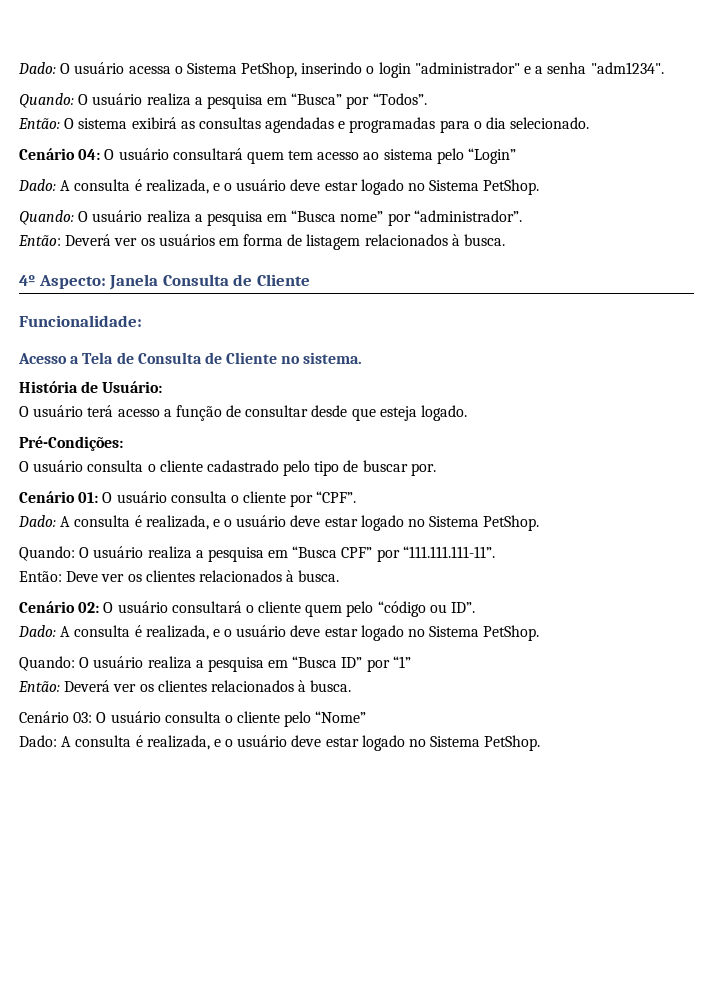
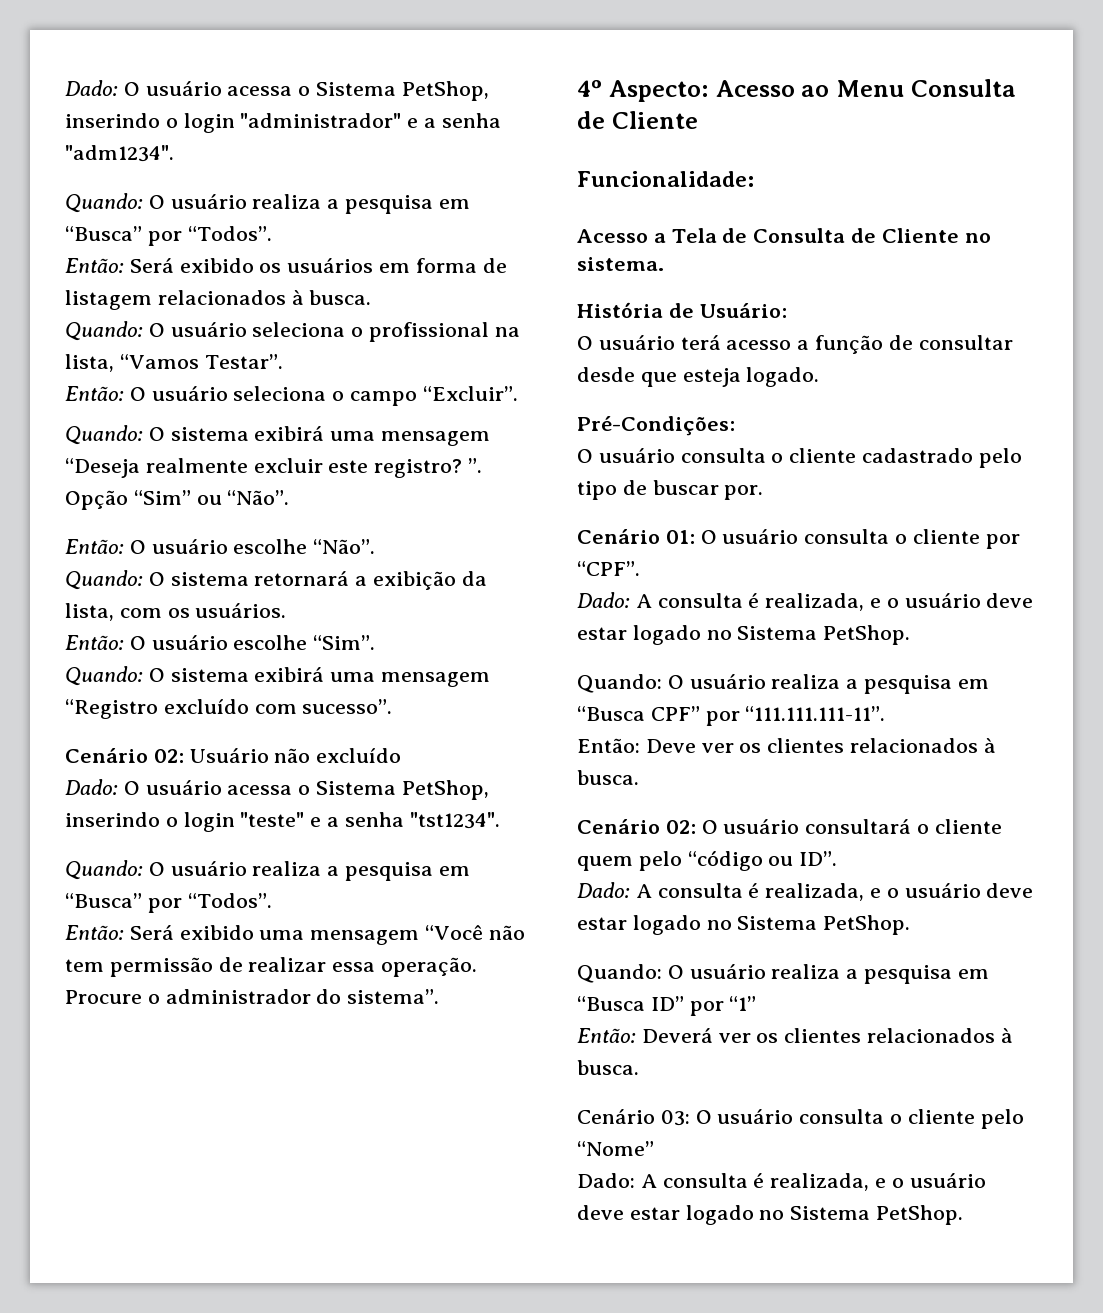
- Então: O sistema exibirá as consultas agendadas e programadas para o dia selecionado.
- Cenário 04: O usuário consultará quem tem acesso ao sistema pelo “Login”
- Dado: A consulta é realizada, e o usuário deve estar logado no Sistema PetShop.
- Quando: O usuário realiza a pesquisa em “Busca nome” por “administrador”.
- Então: Deverá ver os usuários em forma de listagem relacionados à busca.
+ Então: Será exibido os usuários em forma de listagem relacionados à busca.
+ Quando: O usuário seleciona o profissional na lista, “Vamos Testar”.
+ Então: O usuário seleciona o campo “Excluir”.
+ Quando: O sistema exibirá uma mensagem “Deseja realmente excluir este registro? ”. Opção “Sim” ou “Não”.
+ Então: O usuário escolhe “Não”.
+ Quando: O sistema retornará a exibição da lista, com os usuários.
+ Então: O usuário escolhe “Sim”.
+ Quando: O sistema exibirá uma mensagem “Registro excluído com sucesso”.
+ Cenário 02: Usuário não excluído
+ Dado: O usuário acessa o Sistema PetShop, inserindo o login "teste" e a senha "tst1234".
+ Quando: O usuário realiza a pesquisa em “Busca” por “Todos”.
+ Então: Será exibido uma mensagem “Você não tem permissão de realizar essa operação. Procure o administrador do sistema”.
- 4º Aspecto: Janela Consulta de Cliente
+ 4º Aspecto: Acesso ao Menu Consulta de Cliente

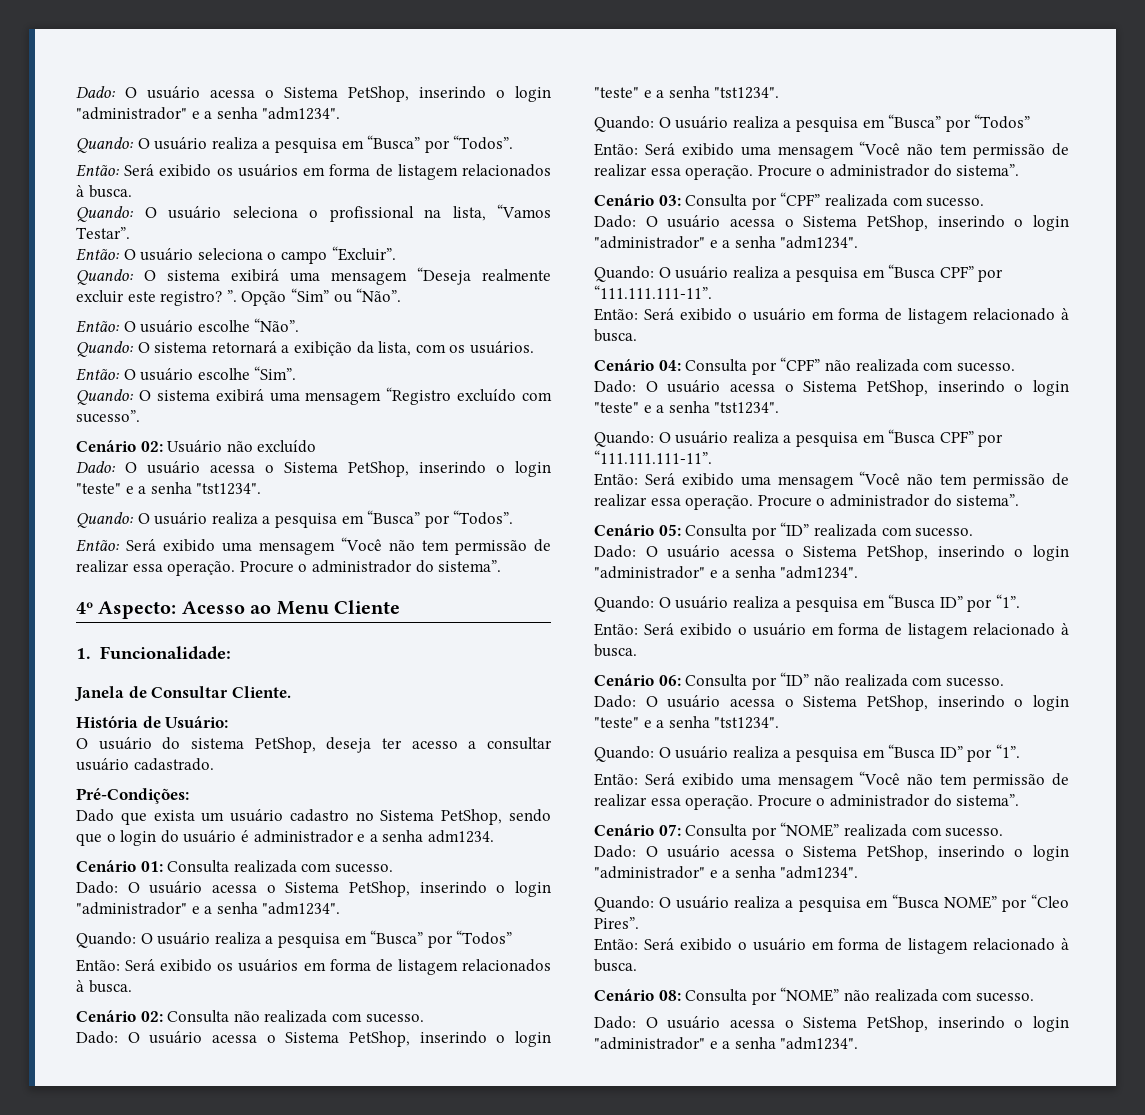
- 4º Aspecto: Acesso ao Menu Consulta de Cliente
+ 4º Aspecto: Acesso ao Menu Cliente
- Funcionalidade:
+ 1. Funcionalidade:
- Acesso a Tela de Consulta de Cliente no sistema.
+ Janela de Consultar Cliente.
- O usuário terá acesso a função de consultar desde que esteja logado.
+ O usuário do sistema PetShop, deseja ter acesso a consultar usuário cadastrado.
  Pré-Condições:
- O usuário consulta o cliente cadastrado pelo tipo de buscar por.
- Cenário 01: O usuário consulta o cliente por “CPF”.
- Dado: A consulta é realizada, e o usuário deve estar logado no Sistema PetShop.
+ Dado que exista um usuário cadastro no Sistema PetShop, sendo que o login do usuário é administrador e a senha adm1234.
+ Cenário 01: Consulta realizada com sucesso.
+ Dado: O usuário acessa o Sistema PetShop, inserindo o login "administrador" e a senha "adm1234".
+ Quando: O usuário realiza a pesquisa em “Busca” por “Todos”
+ Então: Será exibido os usuários em forma de listagem relacionados à busca.
+ Cenário 02: Consulta não realizada com sucesso.
+ Dado: O usuário acessa o Sistema PetShop, inserindo o login "teste" e a senha "tst1234".
+ Quando: O usuário realiza a pesquisa em “Busca” por “Todos”
+ Então: Será exibido uma mensagem “Você não tem permissão de realizar essa operação. Procure o administrador do sistema”.
+ Cenário 03: Consulta por “CPF” realizada com sucesso.
+ Dado: O usuário acessa o Sistema PetShop, inserindo o login "administrador" e a senha "adm1234".
  Quando: O usuário realiza a pesquisa em “Busca CPF” por “111.111.111-11”.
- Então: Deve ver os clientes relacionados à busca.
- Cenário 02: O usuário consultará o cliente quem pelo “código ou ID”.
- Dado: A consulta é realizada, e o usuário deve estar logado no Sistema PetShop.
- Quando: O usuário realiza a pesquisa em “Busca ID” por “1”
- Então: Deverá ver os clientes relacionados à busca.
- Cenário 03: O usuário consulta o cliente pelo “Nome”
- Dado: A consulta é realizada, e o usuário deve estar logado no Sistema PetShop.
+ Então: Será exibido o usuário em forma de listagem relacionado à busca.
+ Cenário 04: Consulta por “CPF” não realizada com sucesso.
+ Dado: O usuário acessa o Sistema PetShop, inserindo o login "teste" e a senha "tst1234".
+ Quando: O usuário realiza a pesquisa em “Busca CPF” por “111.111.111-11”.
+ Então: Será exibido uma mensagem “Você não tem permissão de realizar essa operação. Procure o administrador do sistema”.
+ Cenário 05: Consulta por “ID” realizada com sucesso.
+ Dado: O usuário acessa o Sistema PetShop, inserindo o login "administrador" e a senha "adm1234".
+ Quando: O usuário realiza a pesquisa em “Busca ID” por “1”.
+ Então: Será exibido o usuário em forma de listagem relacionado à busca.
+ Cenário 06: Consulta por “ID” não realizada com sucesso.
+ Dado: O usuário acessa o Sistema PetShop, inserindo o login "teste" e a senha "tst1234".
+ Quando: O usuário realiza a pesquisa em “Busca ID” por “1”.
+ Então: Será exibido uma mensagem “Você não tem permissão de realizar essa operação. Procure o administrador do sistema”.
+ Cenário 07: Consulta por “NOME” realizada com sucesso.
+ Dado: O usuário acessa o Sistema PetShop, inserindo o login "administrador" e a senha "adm1234".
+ Quando: O usuário realiza a pesquisa em “Busca NOME” por “Cleo Pires”.
+ Então: Será exibido o usuário em forma de listagem relacionado à busca.
+ Cenário 08: Consulta por “NOME” não realizada com sucesso.
+ Dado: O usuário acessa o Sistema PetShop, inserindo o login "administrador" e a senha "adm1234".

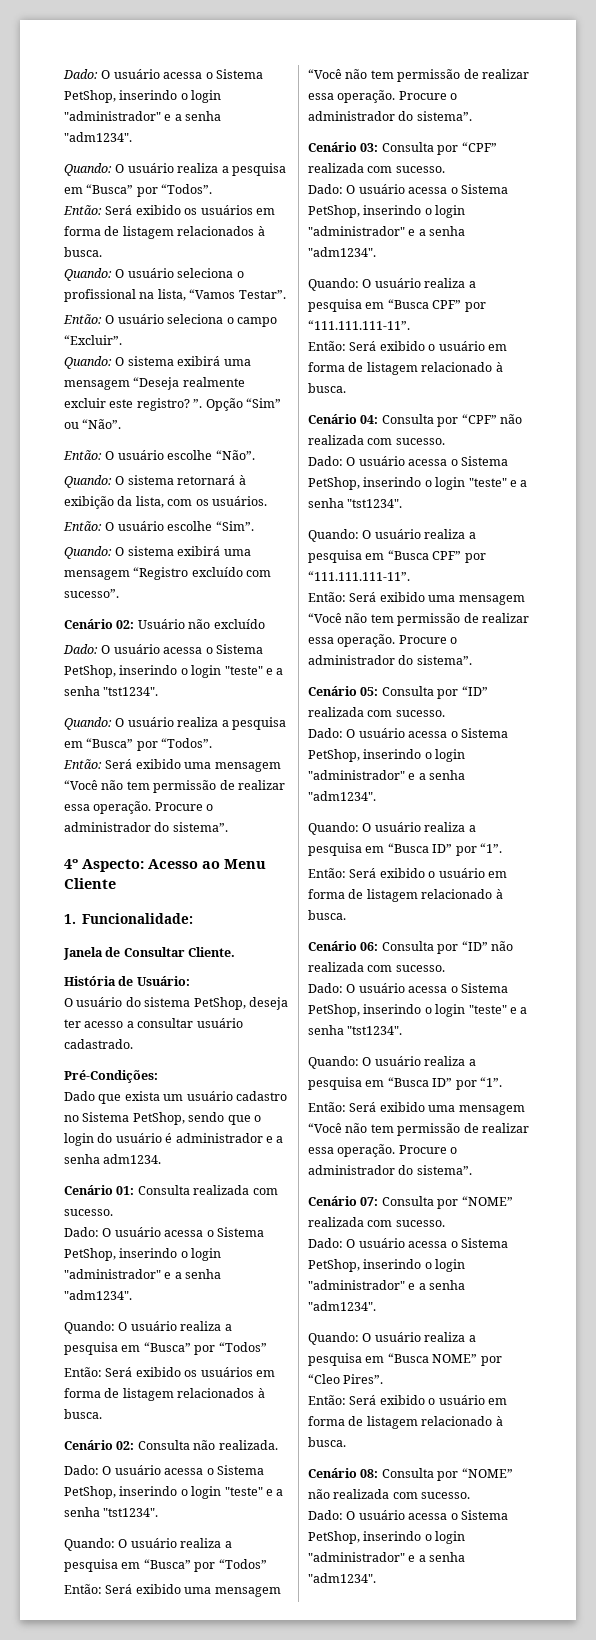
- Quando: O sistema retornará a exibição da lista, com os usuários.
+ Quando: O sistema retornará à exibição da lista, com os usuários.
- Cenário 02: Consulta não realizada com sucesso.
+ Cenário 02: Consulta não realizada.

